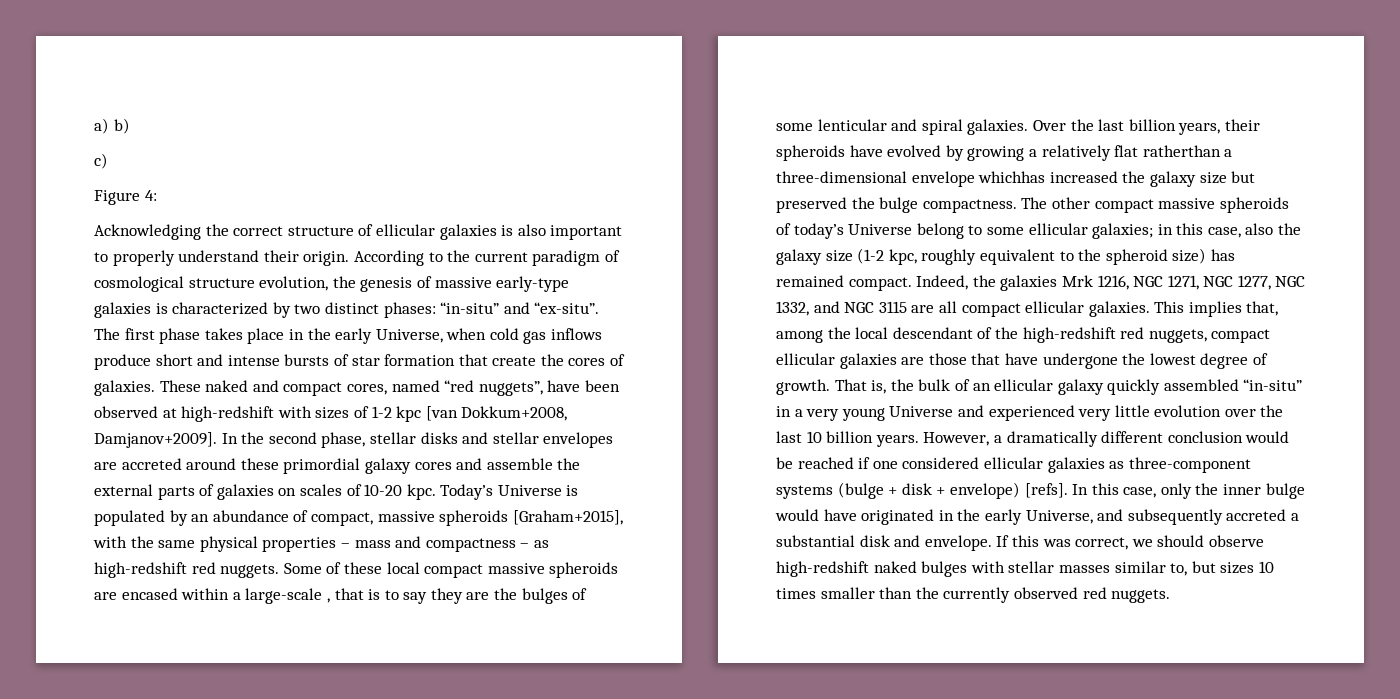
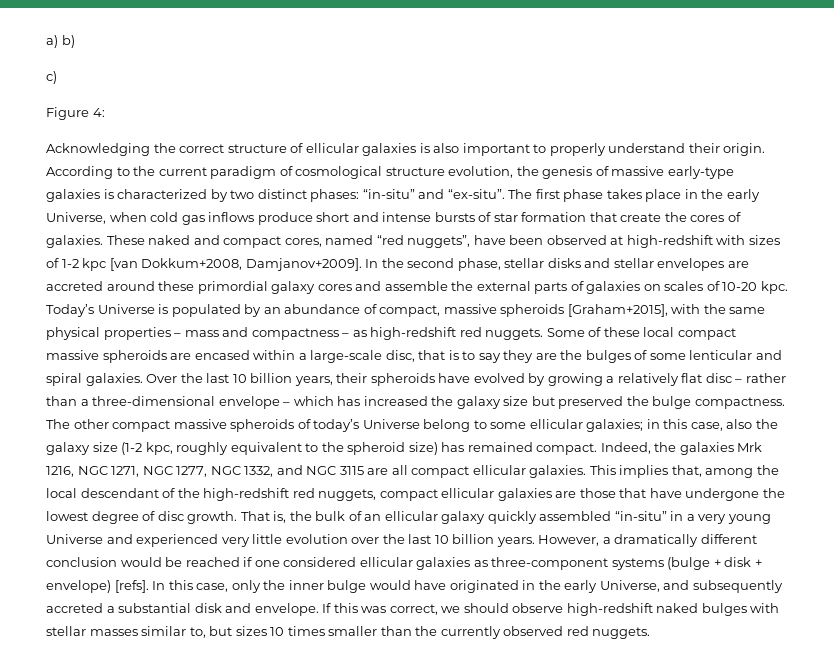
- Some of these local compact massive spheroids are encased within a large-scale , that is to say they are the bulges of some lenticular and spiral galaxies.
+ Some of these local compact massive spheroids are encased within a large-scale disc, that is to say they are the bulges of some lenticular and spiral galaxies.
- Over the last billion years, their spheroids have evolved by growing a relatively flat ratherthan a three-dimensional envelope whichhas increased the galaxy size but preserved the bulge compactness.
+ Over the last 10 billion years, their spheroids have evolved by growing a relatively flat disc – rather than a three-dimensional envelope – which has increased the galaxy size but preserved the bulge compactness.
- This implies that, among the local descendant of the high-redshift red nuggets, compact ellicular galaxies are those that have undergone the lowest degree of growth.
+ This implies that, among the local descendant of the high-redshift red nuggets, compact ellicular galaxies are those that have undergone the lowest degree of disc growth.

